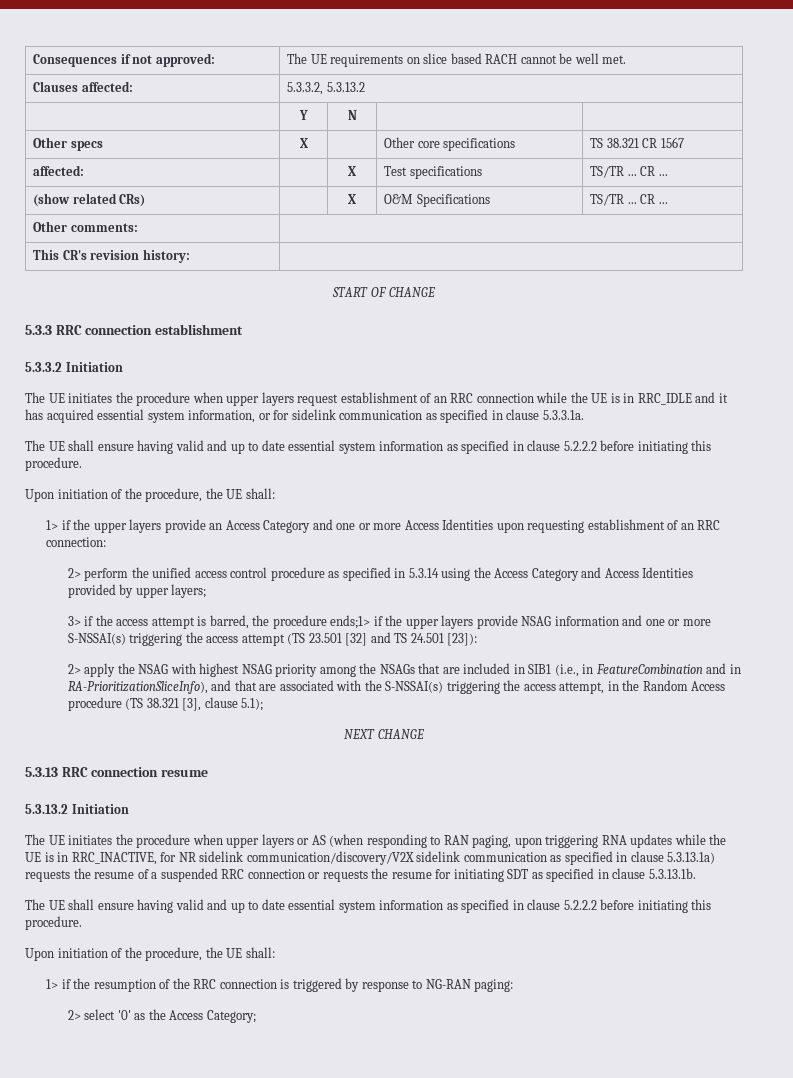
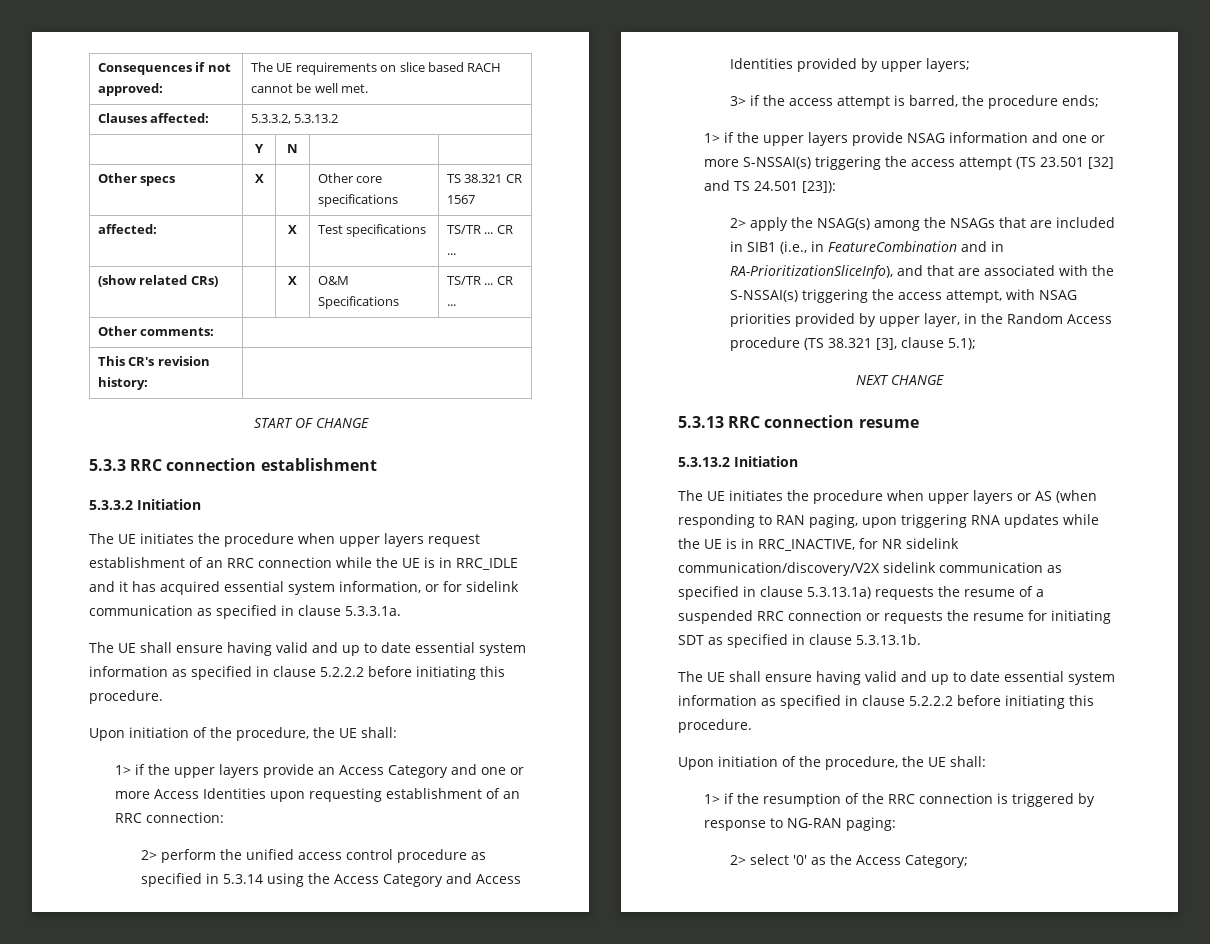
- 3> if the access attempt is barred, the procedure ends;1> if the upper layers provide NSAG information and one or more S-NSSAI(s) triggering the access attempt (TS 23.501 [32] and TS 24.501 [23]):
+ 3> if the access attempt is barred, the procedure ends;
+ 1> if the upper layers provide NSAG information and one or more S-NSSAI(s) triggering the access attempt (TS 23.501 [32] and TS 24.501 [23]):
- 2> apply the NSAG with highest NSAG priority among the NSAGs that are included in SIB1 (i.e., in FeatureCombination and in RA-PrioritizationSliceInfo), and that are associated with the S-NSSAI(s) triggering the access attempt, in the Random Access procedure (TS 38.321 [3], clause 5.1);
+ 2> apply the NSAG(s) among the NSAGs that are included in SIB1 (i.e., in FeatureCombination and in RA-PrioritizationSliceInfo), and that are associated with the S-NSSAI(s) triggering the access attempt, with NSAG priorities provided by upper layer, in the Random Access procedure (TS 38.321 [3], clause 5.1);

